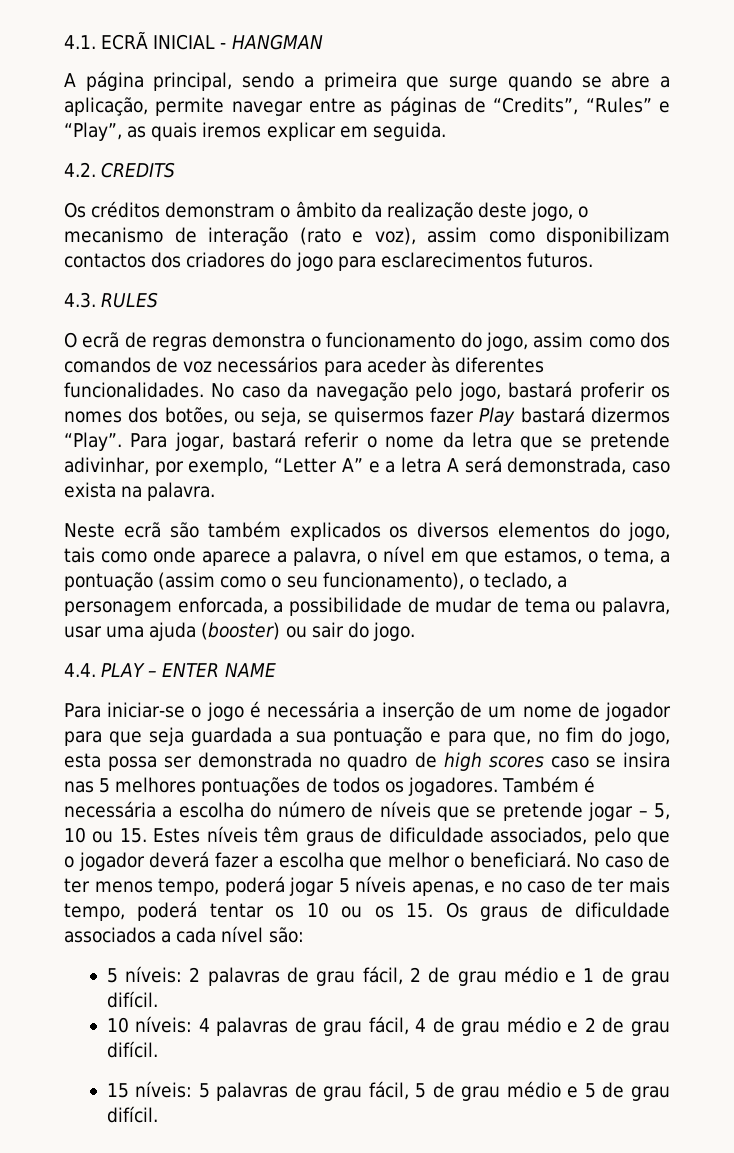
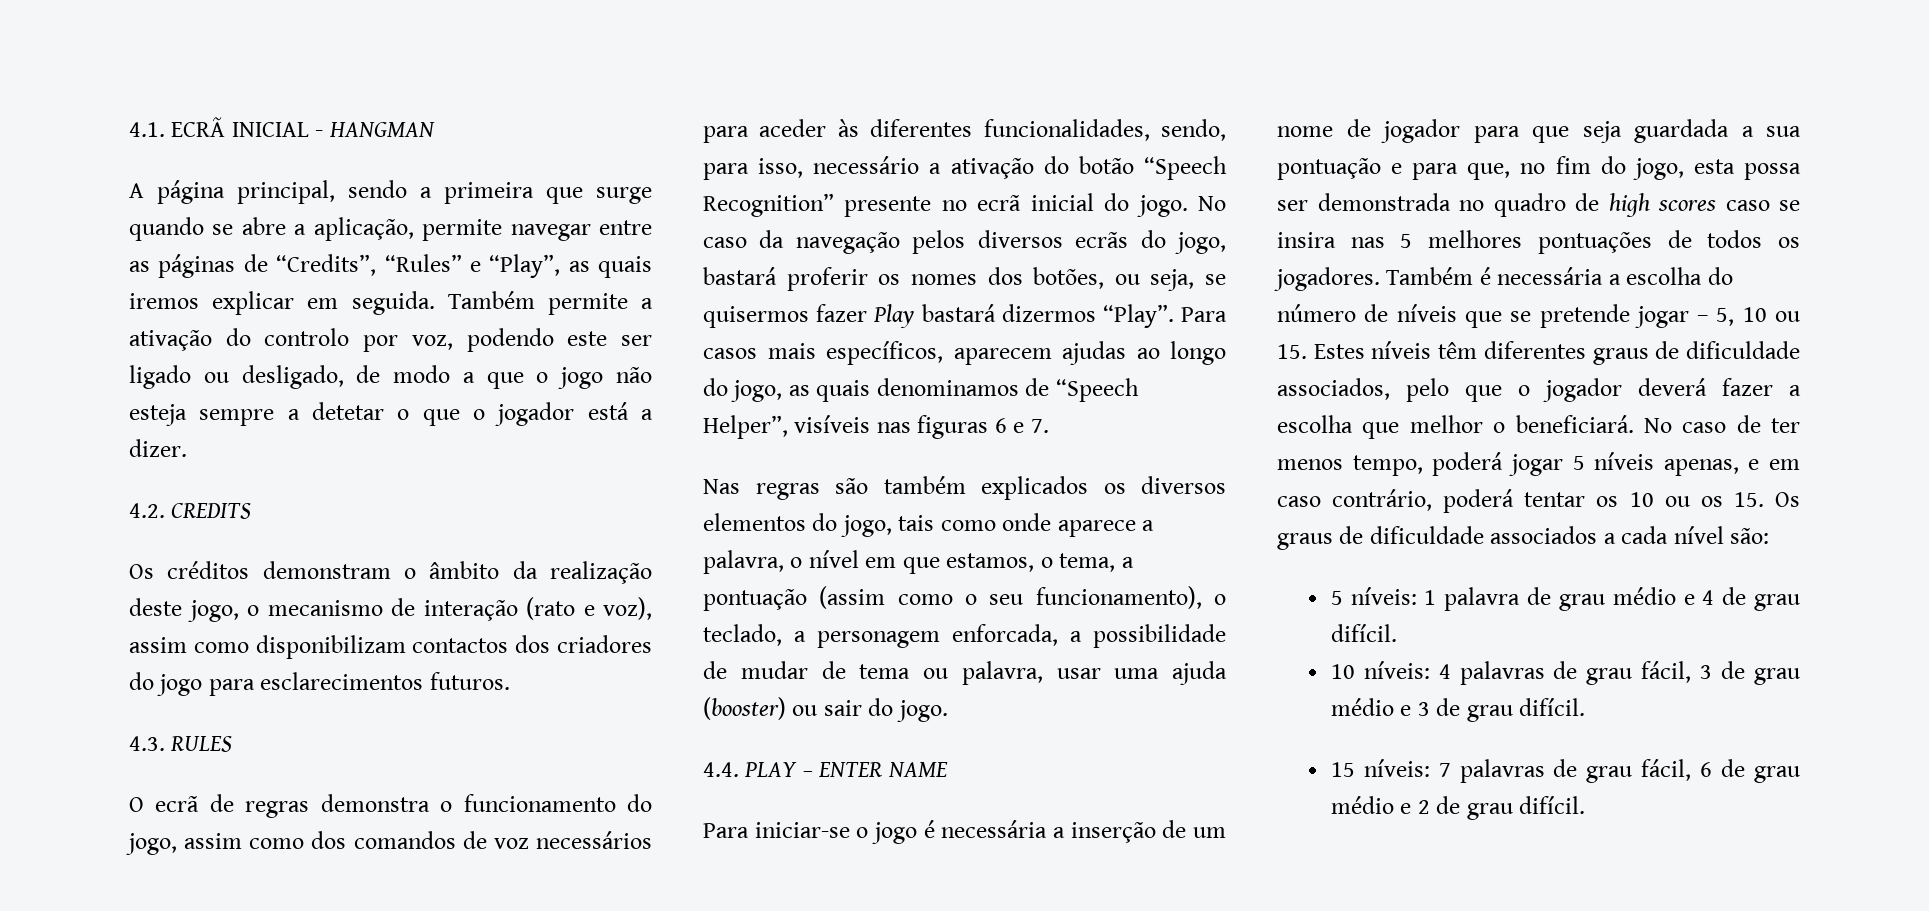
+ Também permite a ativação do controlo por voz, podendo este ser ligado ou desligado, de modo a que o jogo não esteja sempre a detetar o que o jogador está a dizer.
- O ecrã de regras demonstra o funcionamento do jogo, assim como dos comandos de voz necessários para aceder às diferentes funcionalidades. No caso da navegação pelo jogo, bastará proferir os nomes dos botões, ou seja, se quisermos fazer Play bastará dizermos “Play”.
+ O ecrã de regras demonstra o funcionamento do jogo, assim como dos comandos de voz necessários para aceder às diferentes funcionalidades, sendo, para isso, necessário a ativação do botão “Speech Recognition” presente no ecrã inicial do jogo. No caso da navegação pelos diversos ecrãs do jogo, bastará proferir os nomes dos botões, ou seja, se quisermos fazer Play bastará dizermos “Play”.
- Para jogar, bastará referir o nome da letra que se pretende adivinhar, por exemplo, “Letter A” e a letra A será demonstrada, caso exista na palavra.
- Neste ecrã são também explicados os diversos elementos do jogo, tais como onde aparece a palavra, o nível em que estamos, o tema, a pontuação (assim como o seu funcionamento), o teclado, a personagem enforcada, a possibilidade de mudar de tema ou palavra, usar uma ajuda (booster) ou sair do jogo.
+ Para casos mais específicos, aparecem ajudas ao longo do jogo, as quais denominamos de “Speech Helper”, visíveis nas figuras 6 e 7.
+ Nas regras são também explicados os diversos elementos do jogo, tais como onde aparece a palavra, o nível em que estamos, o tema, a pontuação (assim como o seu funcionamento), o teclado, a personagem enforcada, a possibilidade de mudar de tema ou palavra, usar uma ajuda (booster) ou sair do jogo.
- Também é necessária a escolha do número de níveis que se pretende jogar – 5, 10 ou 15. Estes níveis têm graus de dificuldade associados, pelo que o jogador deverá fazer a escolha que melhor o beneficiará.
+ Também é necessária a escolha do número de níveis que se pretende jogar – 5, 10 ou 15. Estes níveis têm diferentes graus de dificuldade associados, pelo que o jogador deverá fazer a escolha que melhor o beneficiará.
- No caso de ter menos tempo, poderá jogar 5 níveis apenas, e no caso de ter mais tempo, poderá tentar os 10 ou os 15. Os graus de dificuldade associados a cada nível são:
+ No caso de ter menos tempo, poderá jogar 5 níveis apenas, e em caso contrário, poderá tentar os 10 ou os 15. Os graus de dificuldade associados a cada nível são:
- 5 níveis: 2 palavras de grau fácil, 2 de grau médio e 1 de grau difícil.
+ 5 níveis: 1 palavra de grau médio e 4 de grau difícil.
- 10 níveis: 4 palavras de grau fácil, 4 de grau médio e 2 de grau difícil.
+ 10 níveis: 4 palavras de grau fácil, 3 de grau médio e 3 de grau difícil.
+ 15 níveis: 7 palavras de grau fácil, 6 de grau médio e 2 de grau difícil.
- 15 níveis: 5 palavras de grau fácil, 5 de grau médio e 5 de grau difícil.

